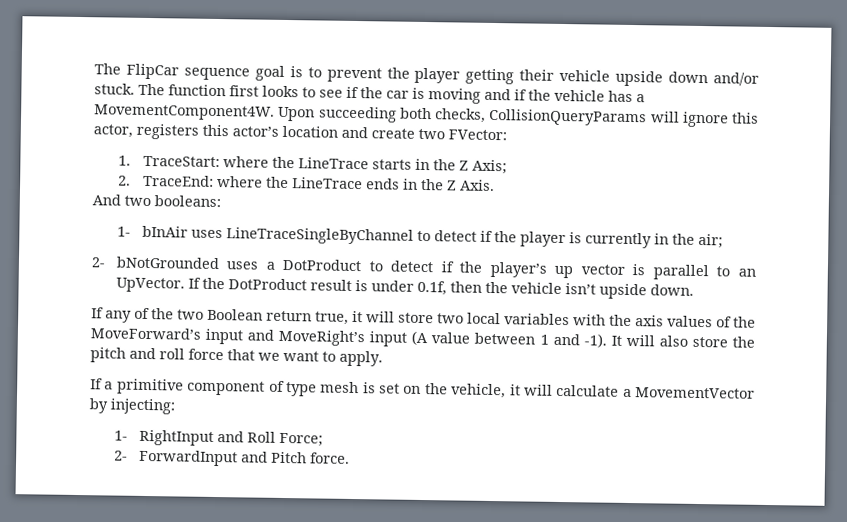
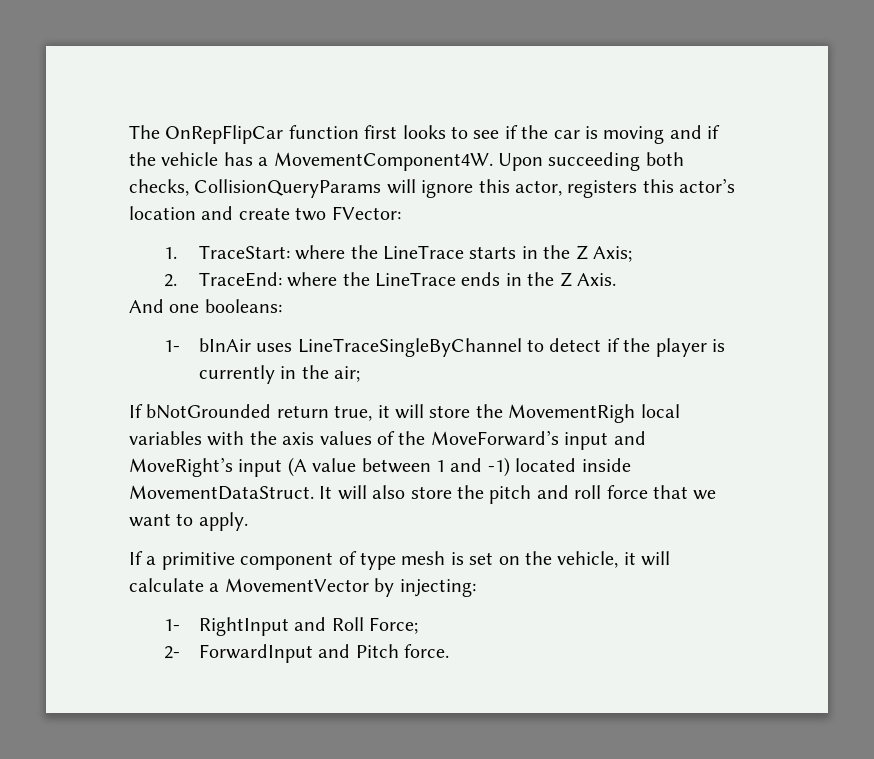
- The FlipCar sequence goal is to prevent the player getting their vehicle upside down and/or stuck. The function first looks to see if the car is moving and if the vehicle has a MovementComponent4W.
+ The OnRepFlipCar function first looks to see if the car is moving and if the vehicle has a MovementComponent4W.
- And two booleans:
+ And one booleans:
- 2- bNotGrounded uses a DotProduct to detect if the player’s up vector is parallel to an UpVector. If the DotProduct result is under 0.1f, then the vehicle isn’t upside down.
- If any of the two Boolean return true, it will store two local variables with the axis values of the MoveForward’s input and MoveRight’s input (A value between 1 and -1).
+ If bNotGrounded return true, it will store the MovementRigh local variables with the axis values of the MoveForward’s input and MoveRight’s input (A value between 1 and -1) located inside MovementDataStruct.

